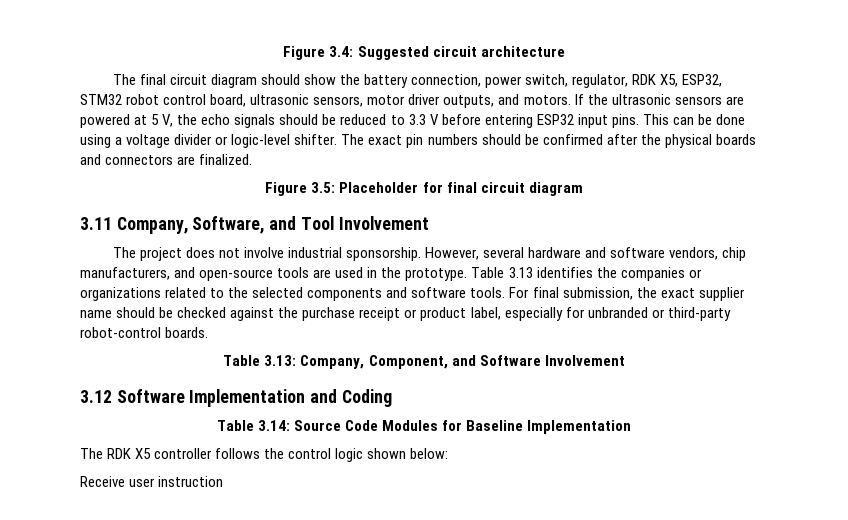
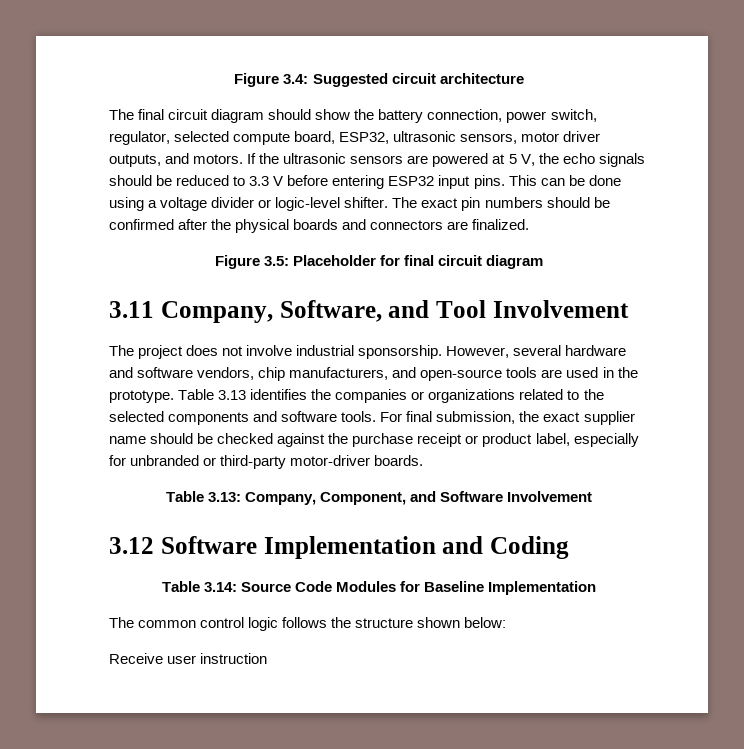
- The final circuit diagram should show the battery connection, power switch, regulator, RDK X5, ESP32, STM32 robot control board, ultrasonic sensors, motor driver outputs, and motors.
+ The final circuit diagram should show the battery connection, power switch, regulator, selected compute board, ESP32, ultrasonic sensors, motor driver outputs, and motors.
- For final submission, the exact supplier name should be checked against the purchase receipt or product label, especially for unbranded or third-party robot-control boards.
+ For final submission, the exact supplier name should be checked against the purchase receipt or product label, especially for unbranded or third-party motor-driver boards.
- The RDK X5 controller follows the control logic shown below:
+ The common control logic follows the structure shown below:

